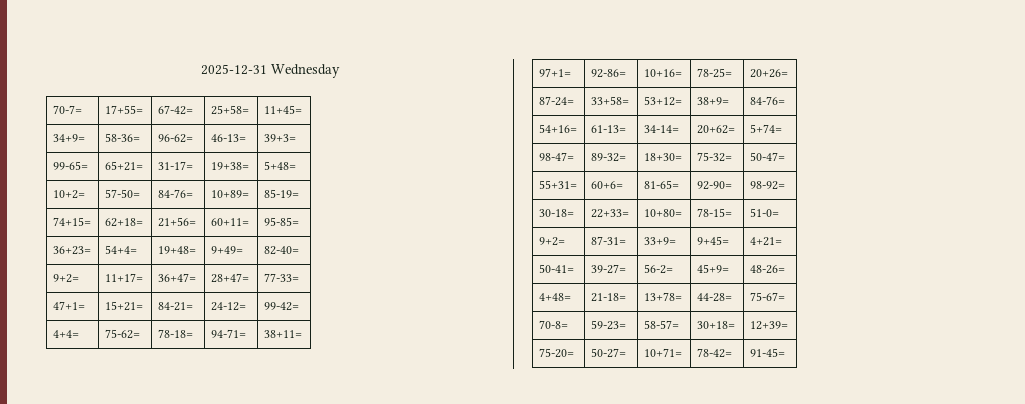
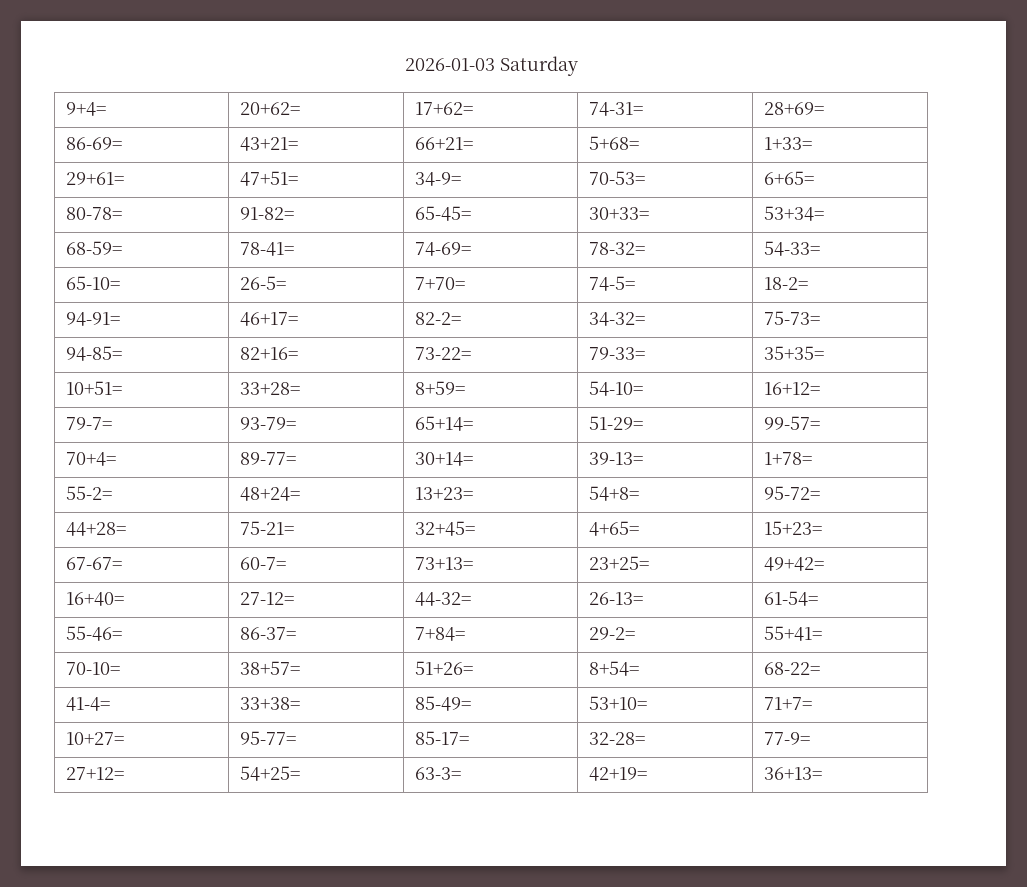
- 2025-12-31 Wednesday
- 70-7= | 17+55= | 67-42= | 25+58= | 11+45=
- 34+9= | 58-36= | 96-62= | 46-13= | 39+3=
- 99-65= | 65+21= | 31-17= | 19+38= | 5+48=
- 10+2= | 57-50= | 84-76= | 10+89= | 85-19=
- 74+15= | 62+18= | 21+56= | 60+11= | 95-85=
- 36+23= | 54+4= | 19+48= | 9+49= | 82-40=
- 9+2= | 11+17= | 36+47= | 28+47= | 77-33=
- 47+1= | 15+21= | 84-21= | 24-12= | 99-42=
- 4+4= | 75-62= | 78-18= | 94-71= | 38+11=
- 97+1= | 92-86= | 10+16= | 78-25= | 20+26=
- 87-24= | 33+58= | 53+12= | 38+9= | 84-76=
- 54+16= | 61-13= | 34-14= | 20+62= | 5+74=
- 98-47= | 89-32= | 18+30= | 75-32= | 50-47=
- 55+31= | 60+6= | 81-65= | 92-90= | 98-92=
- 30-18= | 22+33= | 10+80= | 78-15= | 51-0=
- 9+2= | 87-31= | 33+9= | 9+45= | 4+21=
- 50-41= | 39-27= | 56-2= | 45+9= | 48-26=
- 4+48= | 21-18= | 13+78= | 44-28= | 75-67=
- 70-8= | 59-23= | 58-57= | 30+18= | 12+39=
- 75-20= | 50-27= | 10+71= | 78-42= | 91-45=
+ 2026-01-03 Saturday
+ 9+4= | 20+62= | 17+62= | 74-31= | 28+69=
+ 86-69= | 43+21= | 66+21= | 5+68= | 1+33=
+ 29+61= | 47+51= | 34-9= | 70-53= | 6+65=
+ 80-78= | 91-82= | 65-45= | 30+33= | 53+34=
+ 68-59= | 78-41= | 74-69= | 78-32= | 54-33=
+ 65-10= | 26-5= | 7+70= | 74-5= | 18-2=
+ 94-91= | 46+17= | 82-2= | 34-32= | 75-73=
+ 94-85= | 82+16= | 73-22= | 79-33= | 35+35=
+ 10+51= | 33+28= | 8+59= | 54-10= | 16+12=
+ 79-7= | 93-79= | 65+14= | 51-29= | 99-57=
+ 70+4= | 89-77= | 30+14= | 39-13= | 1+78=
+ 55-2= | 48+24= | 13+23= | 54+8= | 95-72=
+ 44+28= | 75-21= | 32+45= | 4+65= | 15+23=
+ 67-67= | 60-7= | 73+13= | 23+25= | 49+42=
+ 16+40= | 27-12= | 44-32= | 26-13= | 61-54=
+ 55-46= | 86-37= | 7+84= | 29-2= | 55+41=
+ 70-10= | 38+57= | 51+26= | 8+54= | 68-22=
+ 41-4= | 33+38= | 85-49= | 53+10= | 71+7=
+ 10+27= | 95-77= | 85-17= | 32-28= | 77-9=
+ 27+12= | 54+25= | 63-3= | 42+19= | 36+13=

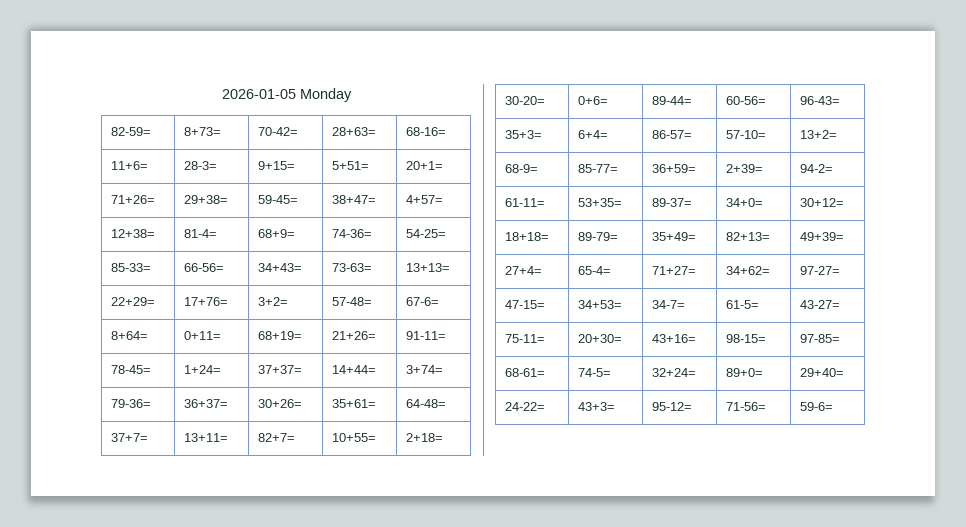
- 2026-01-03 Saturday
- 9+4= | 20+62= | 17+62= | 74-31= | 28+69=
- 86-69= | 43+21= | 66+21= | 5+68= | 1+33=
- 29+61= | 47+51= | 34-9= | 70-53= | 6+65=
- 80-78= | 91-82= | 65-45= | 30+33= | 53+34=
- 68-59= | 78-41= | 74-69= | 78-32= | 54-33=
- 65-10= | 26-5= | 7+70= | 74-5= | 18-2=
- 94-91= | 46+17= | 82-2= | 34-32= | 75-73=
- 94-85= | 82+16= | 73-22= | 79-33= | 35+35=
- 10+51= | 33+28= | 8+59= | 54-10= | 16+12=
- 79-7= | 93-79= | 65+14= | 51-29= | 99-57=
- 70+4= | 89-77= | 30+14= | 39-13= | 1+78=
- 55-2= | 48+24= | 13+23= | 54+8= | 95-72=
- 44+28= | 75-21= | 32+45= | 4+65= | 15+23=
- 67-67= | 60-7= | 73+13= | 23+25= | 49+42=
- 16+40= | 27-12= | 44-32= | 26-13= | 61-54=
- 55-46= | 86-37= | 7+84= | 29-2= | 55+41=
- 70-10= | 38+57= | 51+26= | 8+54= | 68-22=
- 41-4= | 33+38= | 85-49= | 53+10= | 71+7=
- 10+27= | 95-77= | 85-17= | 32-28= | 77-9=
- 27+12= | 54+25= | 63-3= | 42+19= | 36+13=
+ 2026-01-05 Monday
+ 82-59= | 8+73= | 70-42= | 28+63= | 68-16=
+ 11+6= | 28-3= | 9+15= | 5+51= | 20+1=
+ 71+26= | 29+38= | 59-45= | 38+47= | 4+57=
+ 12+38= | 81-4= | 68+9= | 74-36= | 54-25=
+ 85-33= | 66-56= | 34+43= | 73-63= | 13+13=
+ 22+29= | 17+76= | 3+2= | 57-48= | 67-6=
+ 8+64= | 0+11= | 68+19= | 21+26= | 91-11=
+ 78-45= | 1+24= | 37+37= | 14+44= | 3+74=
+ 79-36= | 36+37= | 30+26= | 35+61= | 64-48=
+ 37+7= | 13+11= | 82+7= | 10+55= | 2+18=
+ 30-20= | 0+6= | 89-44= | 60-56= | 96-43=
+ 35+3= | 6+4= | 86-57= | 57-10= | 13+2=
+ 68-9= | 85-77= | 36+59= | 2+39= | 94-2=
+ 61-11= | 53+35= | 89-37= | 34+0= | 30+12=
+ 18+18= | 89-79= | 35+49= | 82+13= | 49+39=
+ 27+4= | 65-4= | 71+27= | 34+62= | 97-27=
+ 47-15= | 34+53= | 34-7= | 61-5= | 43-27=
+ 75-11= | 20+30= | 43+16= | 98-15= | 97-85=
+ 68-61= | 74-5= | 32+24= | 89+0= | 29+40=
+ 24-22= | 43+3= | 95-12= | 71-56= | 59-6=

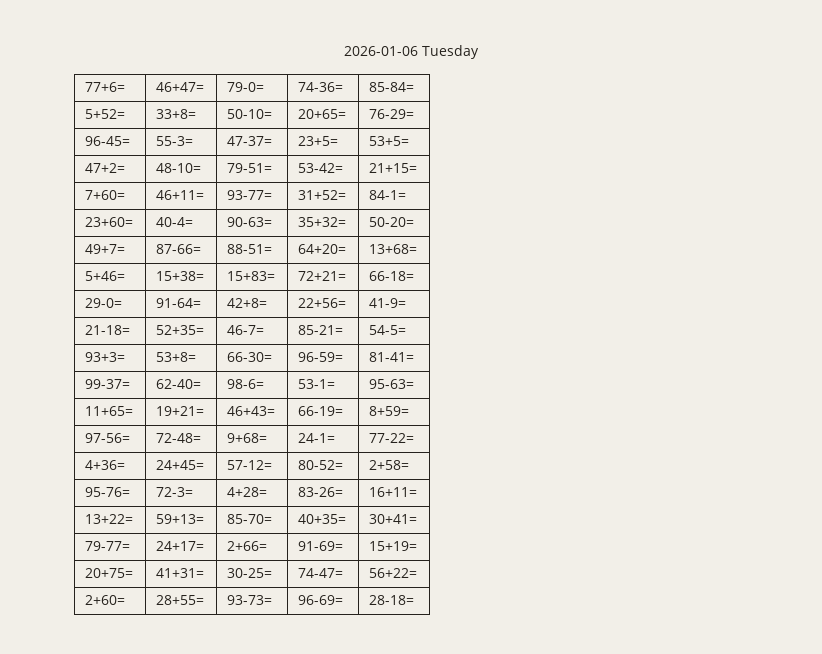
- 2026-01-05 Monday
- 82-59= | 8+73= | 70-42= | 28+63= | 68-16=
- 11+6= | 28-3= | 9+15= | 5+51= | 20+1=
- 71+26= | 29+38= | 59-45= | 38+47= | 4+57=
- 12+38= | 81-4= | 68+9= | 74-36= | 54-25=
- 85-33= | 66-56= | 34+43= | 73-63= | 13+13=
- 22+29= | 17+76= | 3+2= | 57-48= | 67-6=
- 8+64= | 0+11= | 68+19= | 21+26= | 91-11=
- 78-45= | 1+24= | 37+37= | 14+44= | 3+74=
- 79-36= | 36+37= | 30+26= | 35+61= | 64-48=
- 37+7= | 13+11= | 82+7= | 10+55= | 2+18=
- 30-20= | 0+6= | 89-44= | 60-56= | 96-43=
- 35+3= | 6+4= | 86-57= | 57-10= | 13+2=
- 68-9= | 85-77= | 36+59= | 2+39= | 94-2=
- 61-11= | 53+35= | 89-37= | 34+0= | 30+12=
- 18+18= | 89-79= | 35+49= | 82+13= | 49+39=
- 27+4= | 65-4= | 71+27= | 34+62= | 97-27=
- 47-15= | 34+53= | 34-7= | 61-5= | 43-27=
- 75-11= | 20+30= | 43+16= | 98-15= | 97-85=
- 68-61= | 74-5= | 32+24= | 89+0= | 29+40=
- 24-22= | 43+3= | 95-12= | 71-56= | 59-6=
+ 2026-01-06 Tuesday
+ 77+6= | 46+47= | 79-0= | 74-36= | 85-84=
+ 5+52= | 33+8= | 50-10= | 20+65= | 76-29=
+ 96-45= | 55-3= | 47-37= | 23+5= | 53+5=
+ 47+2= | 48-10= | 79-51= | 53-42= | 21+15=
+ 7+60= | 46+11= | 93-77= | 31+52= | 84-1=
+ 23+60= | 40-4= | 90-63= | 35+32= | 50-20=
+ 49+7= | 87-66= | 88-51= | 64+20= | 13+68=
+ 5+46= | 15+38= | 15+83= | 72+21= | 66-18=
+ 29-0= | 91-64= | 42+8= | 22+56= | 41-9=
+ 21-18= | 52+35= | 46-7= | 85-21= | 54-5=
+ 93+3= | 53+8= | 66-30= | 96-59= | 81-41=
+ 99-37= | 62-40= | 98-6= | 53-1= | 95-63=
+ 11+65= | 19+21= | 46+43= | 66-19= | 8+59=
+ 97-56= | 72-48= | 9+68= | 24-1= | 77-22=
+ 4+36= | 24+45= | 57-12= | 80-52= | 2+58=
+ 95-76= | 72-3= | 4+28= | 83-26= | 16+11=
+ 13+22= | 59+13= | 85-70= | 40+35= | 30+41=
+ 79-77= | 24+17= | 2+66= | 91-69= | 15+19=
+ 20+75= | 41+31= | 30-25= | 74-47= | 56+22=
+ 2+60= | 28+55= | 93-73= | 96-69= | 28-18=

